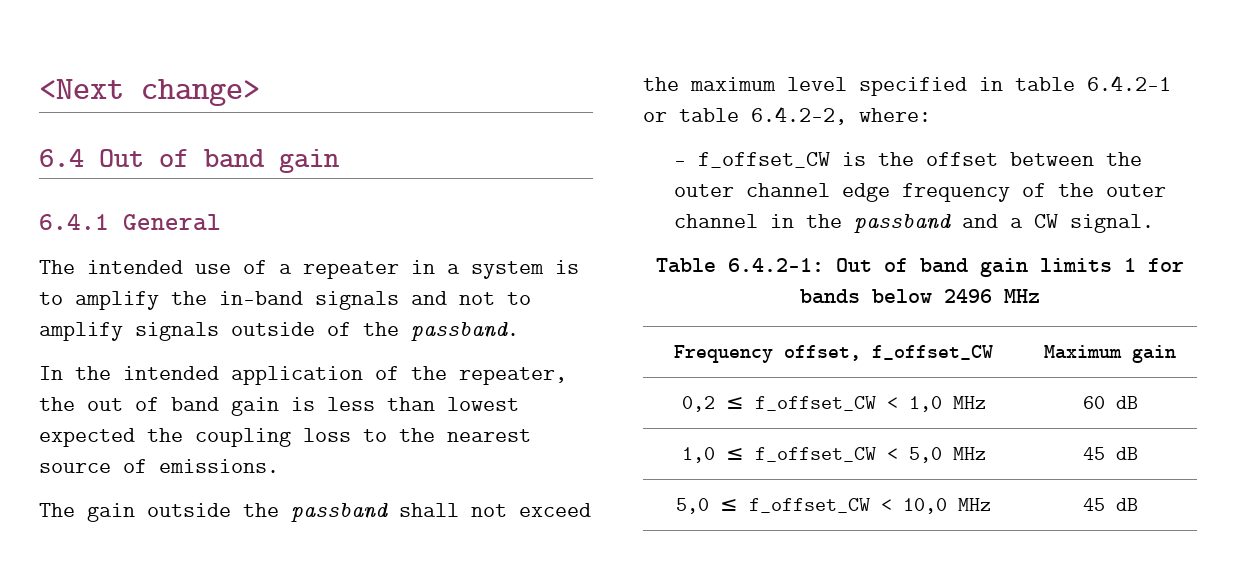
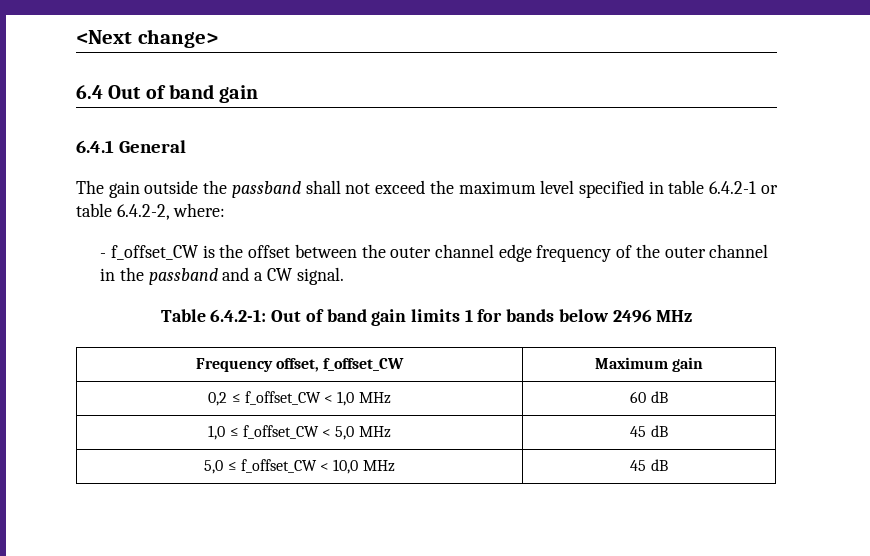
- The intended use of a repeater in a system is to amplify the in-band signals and not to amplify signals outside of the passband.
- In the intended application of the repeater, the out of band gain is less than lowest expected the coupling loss to the nearest source of emissions.

